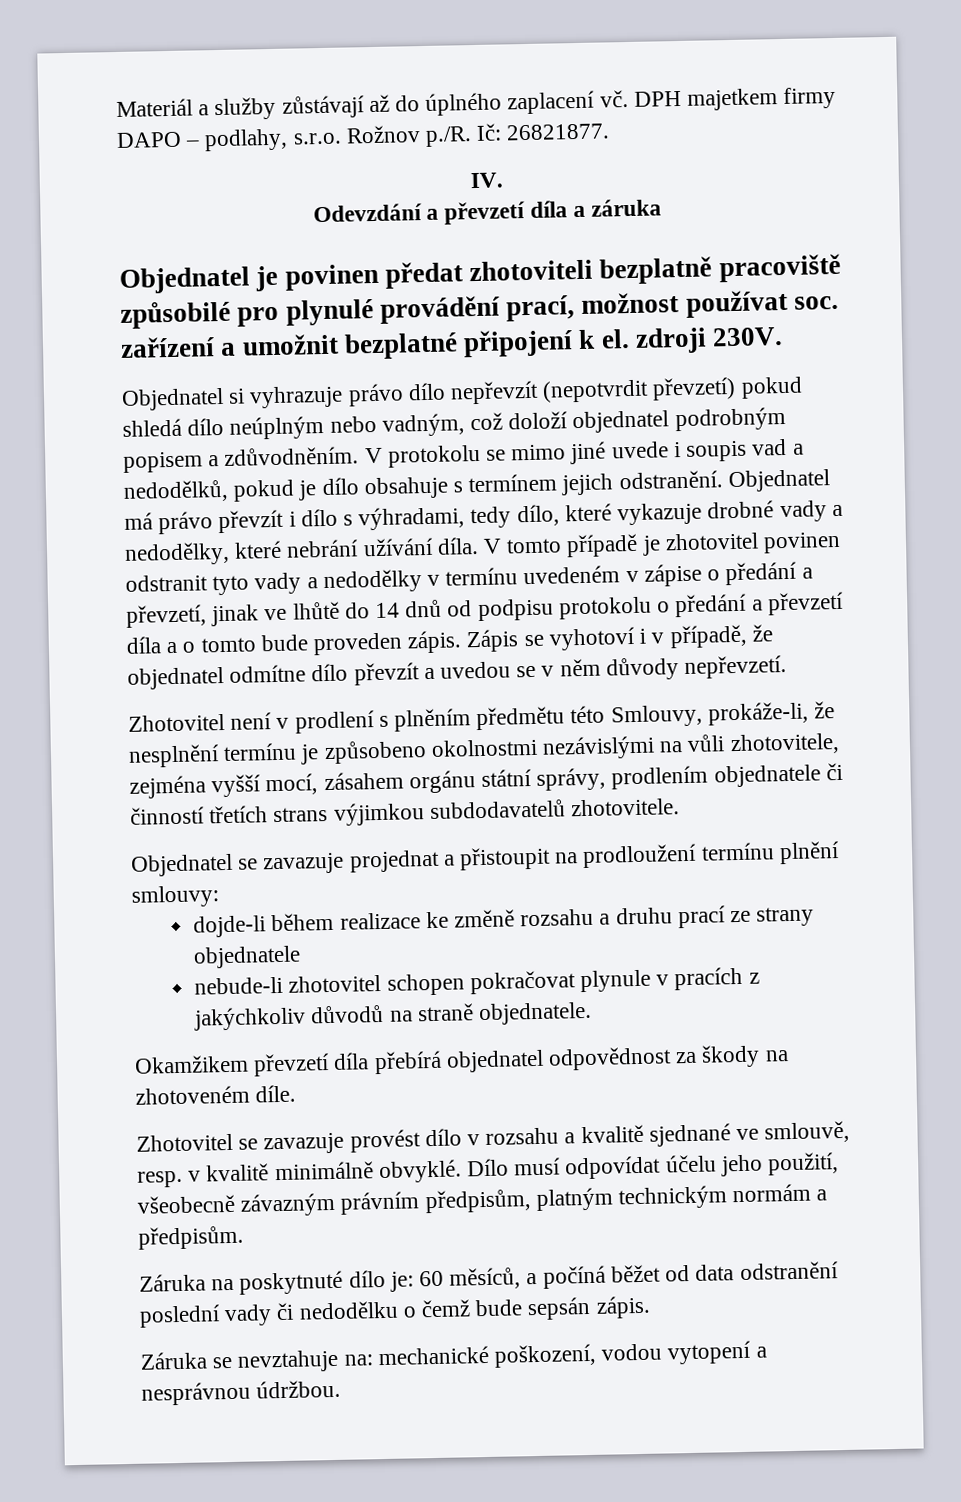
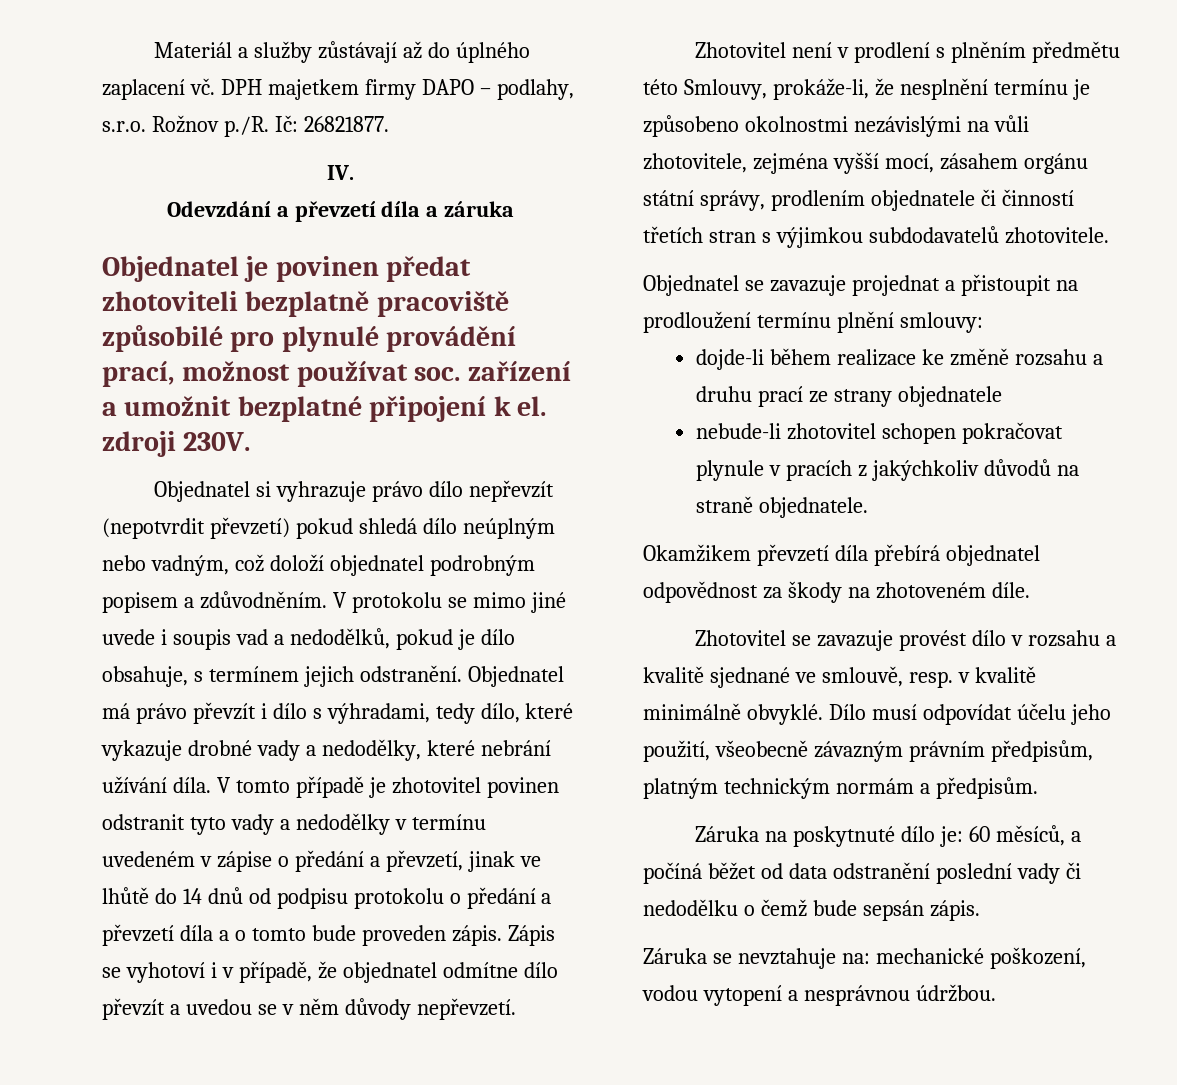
- V protokolu se mimo jiné uvede i soupis vad a nedodělků, pokud je dílo obsahuje s termínem jejich odstranění.
+ V protokolu se mimo jiné uvede i soupis vad a nedodělků, pokud je dílo obsahuje, s termínem jejich odstranění.
- Zhotovitel není v prodlení s plněním předmětu této Smlouvy, prokáže-li, že nesplnění termínu je způsobeno okolnostmi nezávislými na vůli zhotovitele, zejména vyšší mocí, zásahem orgánu státní správy, prodlením objednatele či činností třetích strans výjimkou subdodavatelů zhotovitele.
+ Zhotovitel není v prodlení s plněním předmětu této Smlouvy, prokáže-li, že nesplnění termínu je způsobeno okolnostmi nezávislými na vůli zhotovitele, zejména vyšší mocí, zásahem orgánu státní správy, prodlením objednatele či činností třetích stran s výjimkou subdodavatelů zhotovitele.

